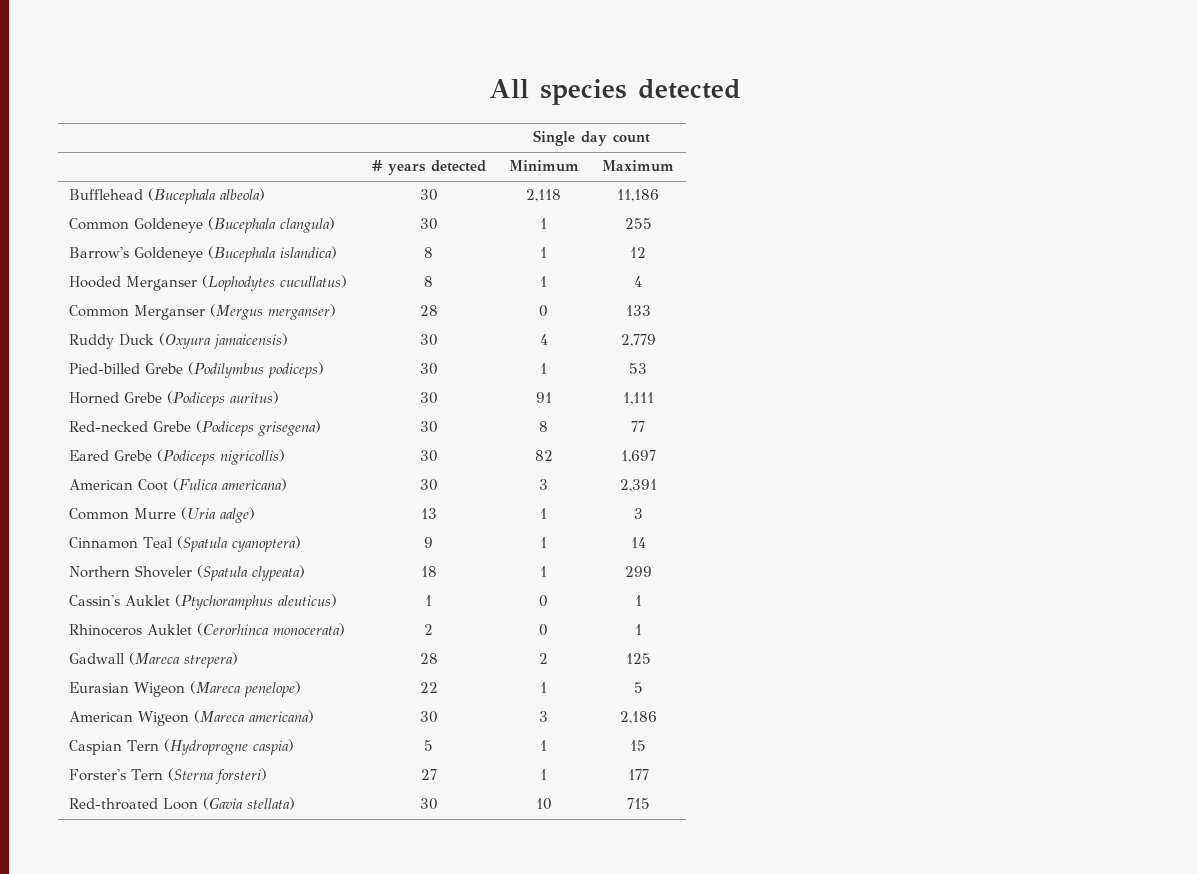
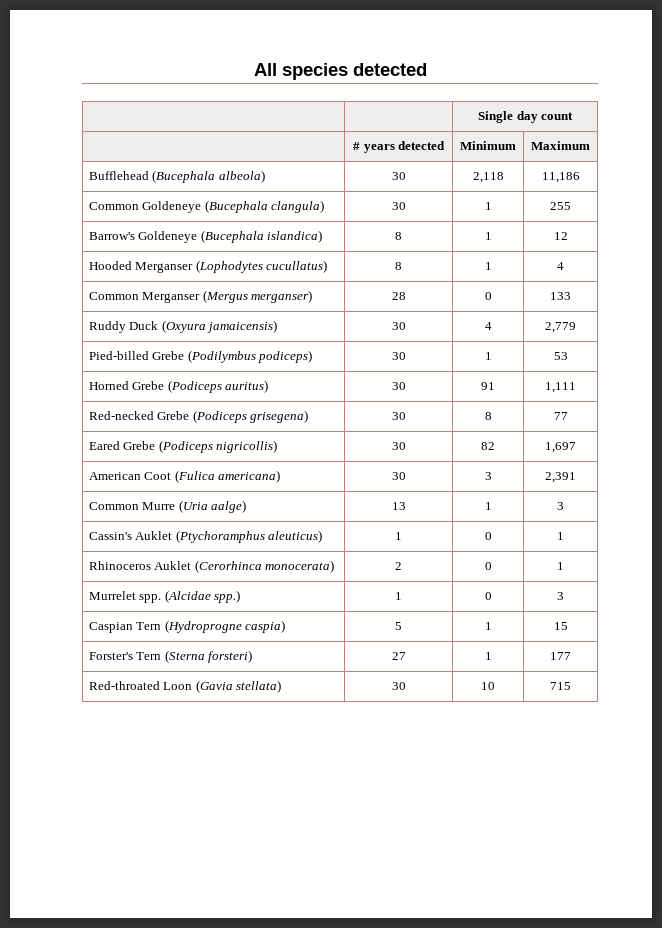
- Cinnamon Teal (Spatula cyanoptera) | 9 | 1 | 14
- Northern Shoveler (Spatula clypeata) | 18 | 1 | 299
- Gadwall (Mareca strepera) | 28 | 2 | 125
- Eurasian Wigeon (Mareca penelope) | 22 | 1 | 5
- American Wigeon (Mareca americana) | 30 | 3 | 2,186
+ Murrelet spp. (Alcidae spp.) | 1 | 0 | 3

